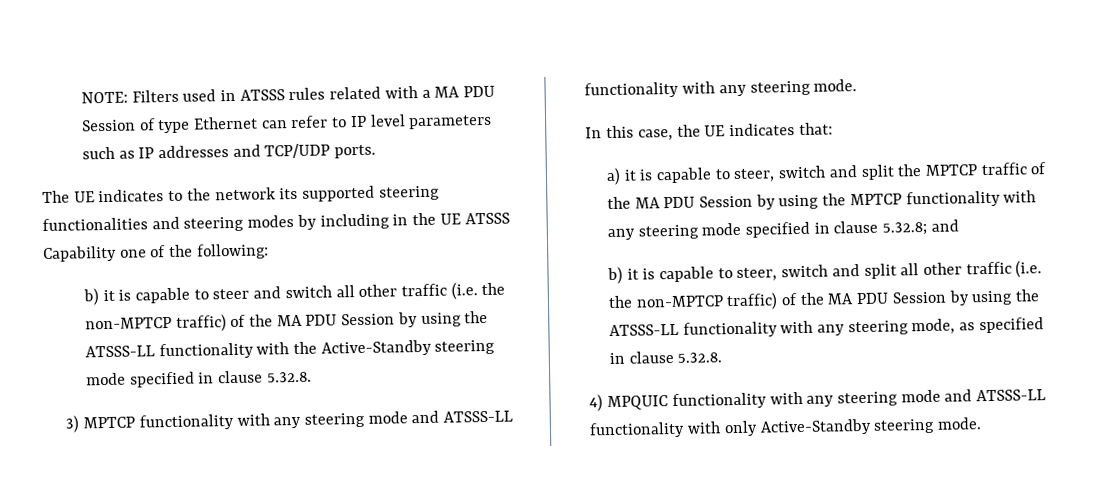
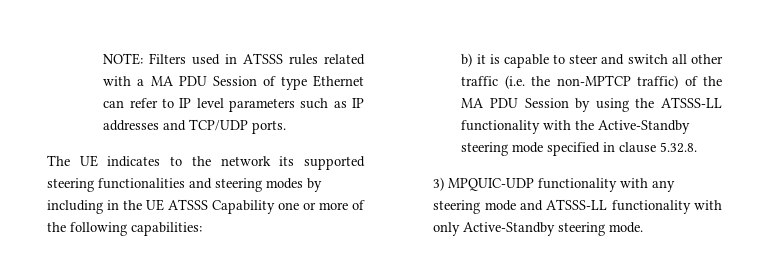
- The UE indicates to the network its supported steering functionalities and steering modes by including in the UE ATSSS Capability one of the following:
+ The UE indicates to the network its supported steering functionalities and steering modes by including in the UE ATSSS Capability one or more of the following capabilities:
- 3) MPTCP functionality with any steering mode and ATSSS-LL functionality with any steering mode.
- In this case, the UE indicates that:
- a) it is capable to steer, switch and split the MPTCP traffic of the MA PDU Session by using the MPTCP functionality with any steering mode specified in clause 5.32.8; and
- b) it is capable to steer, switch and split all other traffic (i.e. the non-MPTCP traffic) of the MA PDU Session by using the ATSSS-LL functionality with any steering mode, as specified in clause 5.32.8.
- 4) MPQUIC functionality with any steering mode and ATSSS-LL functionality with only Active-Standby steering mode.
+ 3) MPQUIC-UDP functionality with any steering mode and ATSSS-LL functionality with only Active-Standby steering mode.

